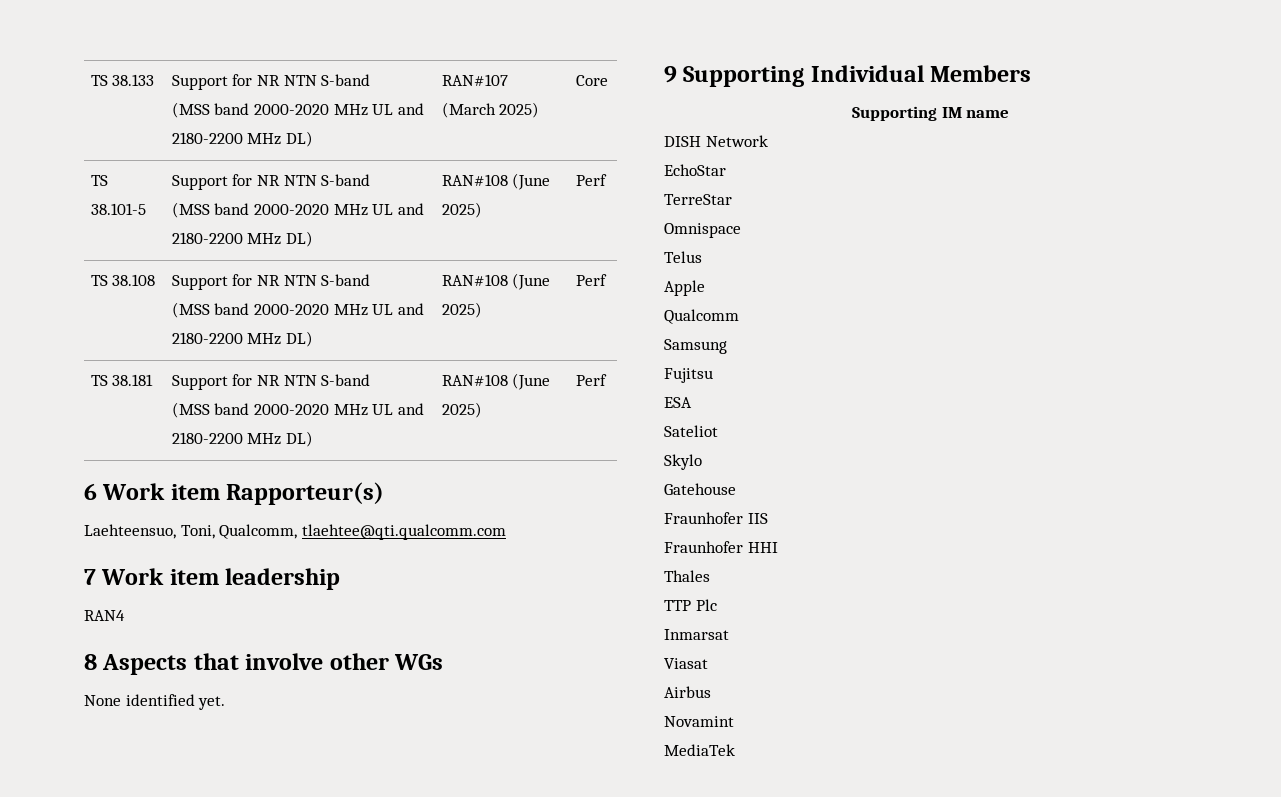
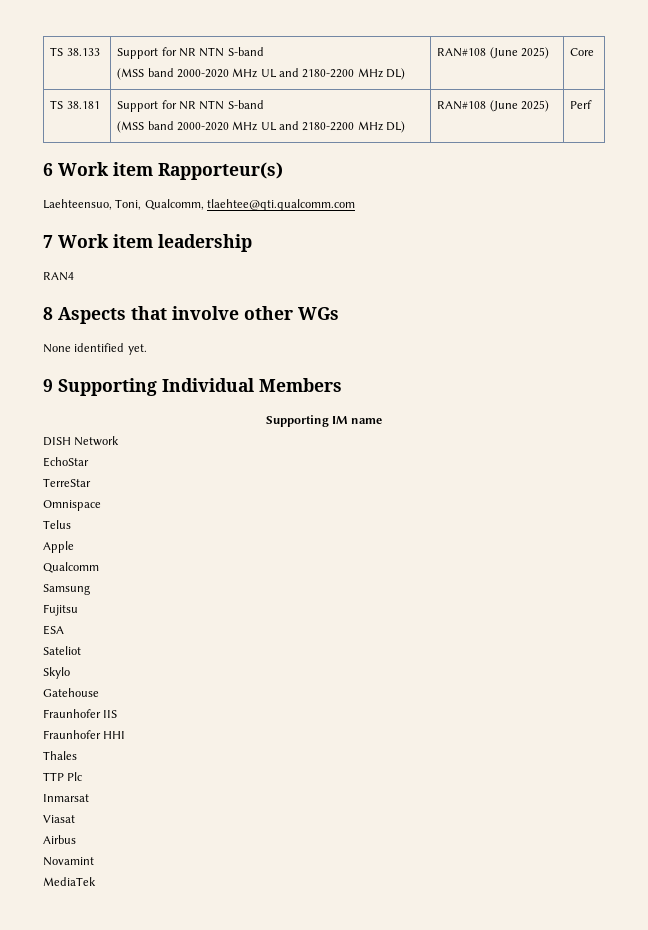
  TS 38.133 | Support for NR NTN S-band
- (MSS band 2000-2020 MHz UL and 2180-2200 MHz DL) | RAN#107 (March 2025) | Core
- TS 38.101-5 | Support for NR NTN S-band
- (MSS band 2000-2020 MHz UL and 2180-2200 MHz DL) | RAN#108 (June 2025) | Perf
- TS 38.108 | Support for NR NTN S-band
- (MSS band 2000-2020 MHz UL and 2180-2200 MHz DL) | RAN#108 (June 2025) | Perf
+ (MSS band 2000-2020 MHz UL and 2180-2200 MHz DL) | RAN#108 (June 2025) | Core

